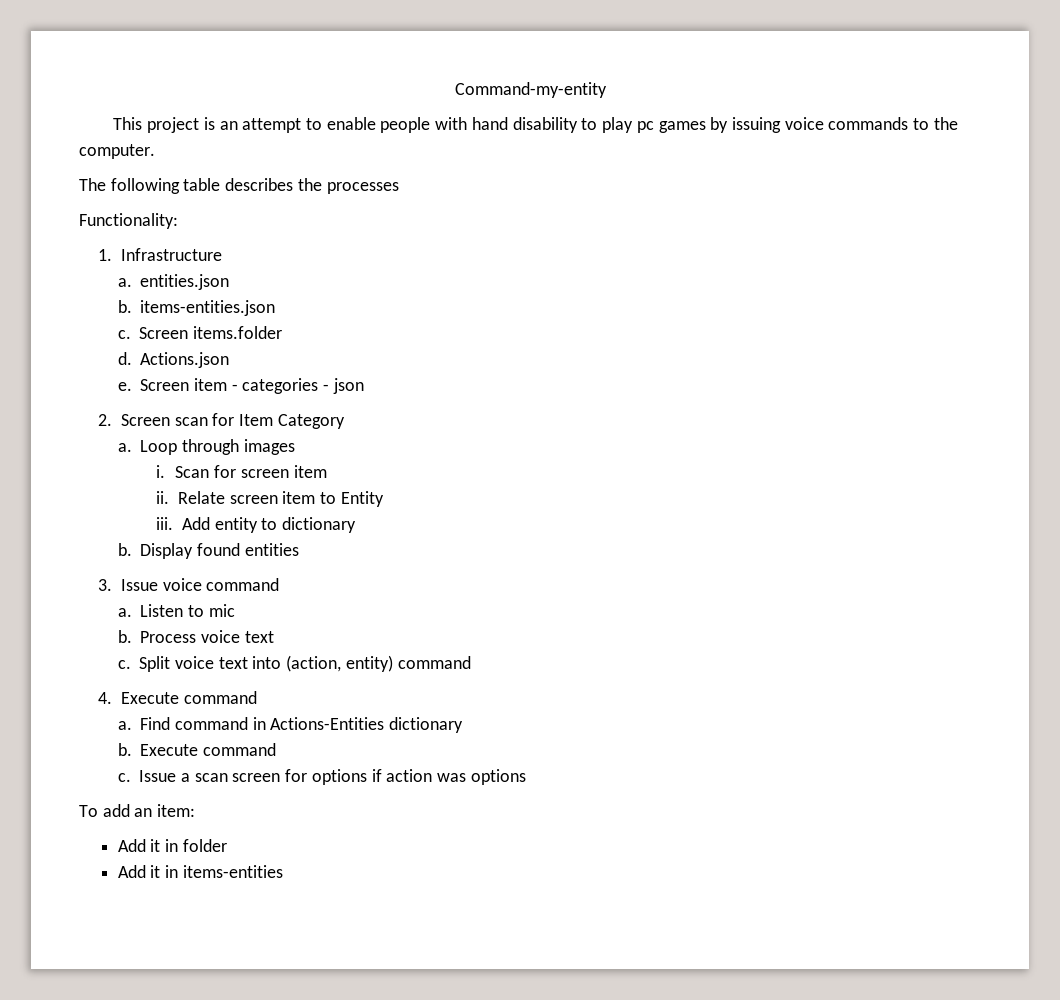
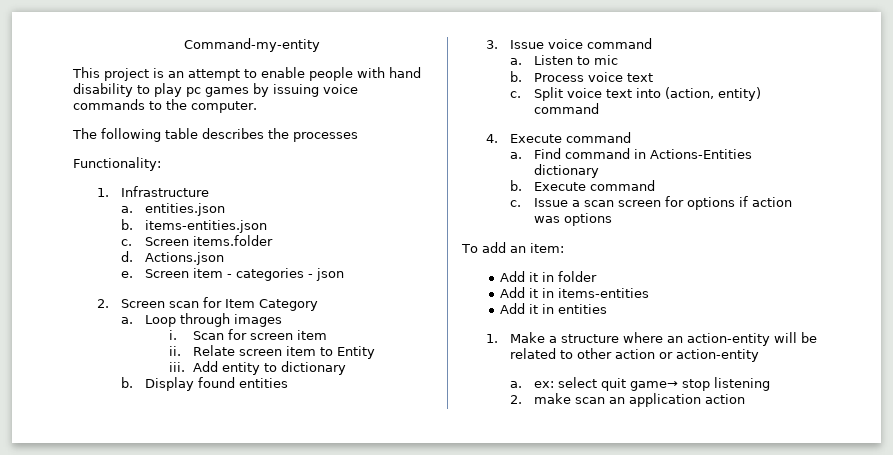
+ Add it in entities
+ 1. Make a structure where an action-entity will be related to other action or action-entity
+ a. ex: select quit game→ stop listening
+ 2. make scan an application action

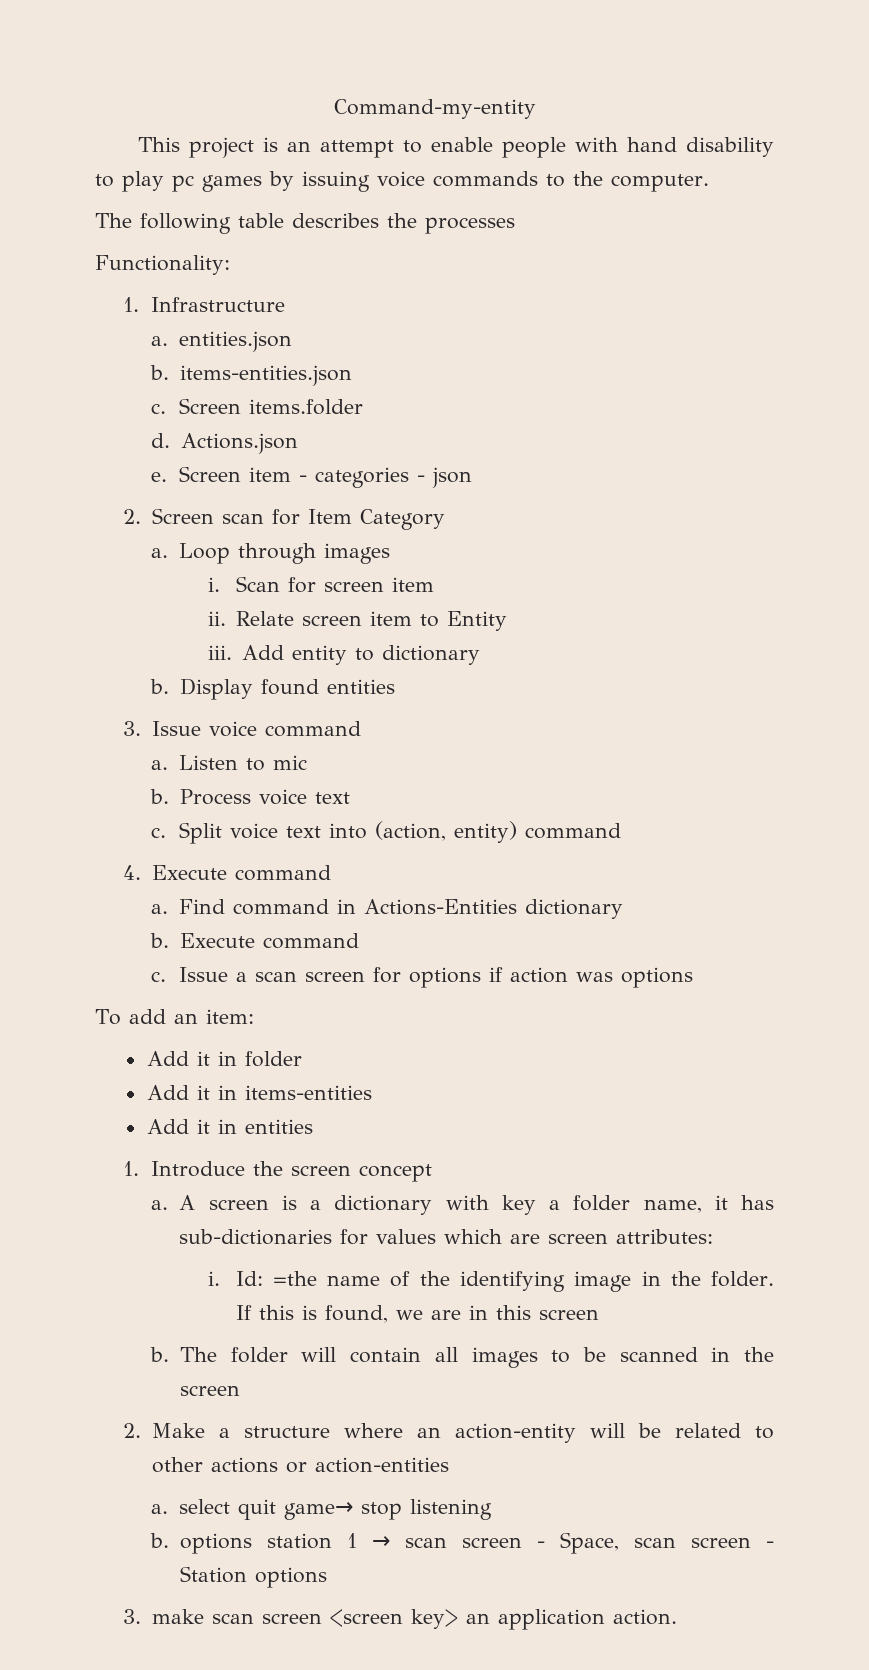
- 1. Make a structure where an action-entity will be related to other action or action-entity
- a. ex: select quit game→ stop listening
+ 1. Introduce the screen concept
+ a. A screen is a dictionary with key a folder name, it has sub-dictionaries for values which are screen attributes:
+ i. Id: =the name of the identifying image in the folder. If this is found, we are in this screen
+ b. The folder will contain all images to be scanned in the screen
+ 2. Make a structure where an action-entity will be related to other actions or action-entities
+ a. select quit game→ stop listening
- 2. make scan an application action
+ b. options station 1 → scan screen - Space, scan screen - Station options
+ 3. make scan screen <screen key> an application action.

